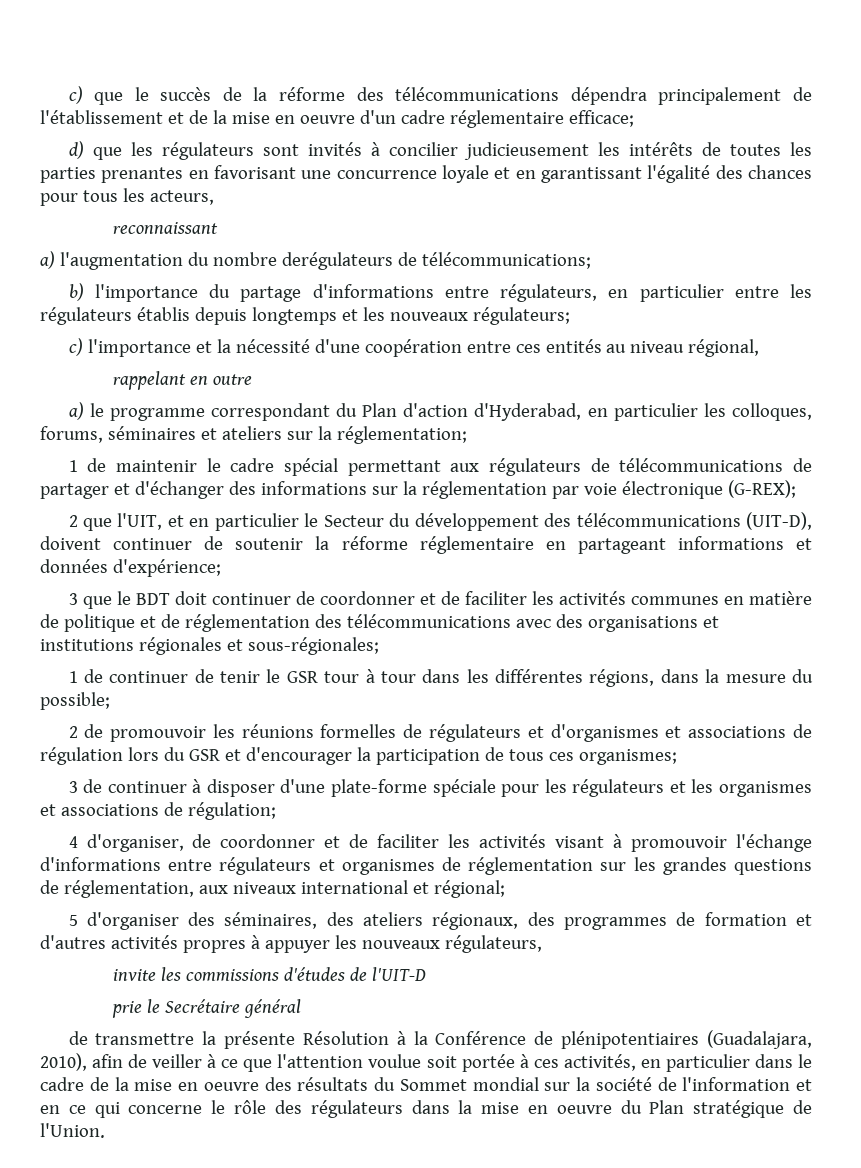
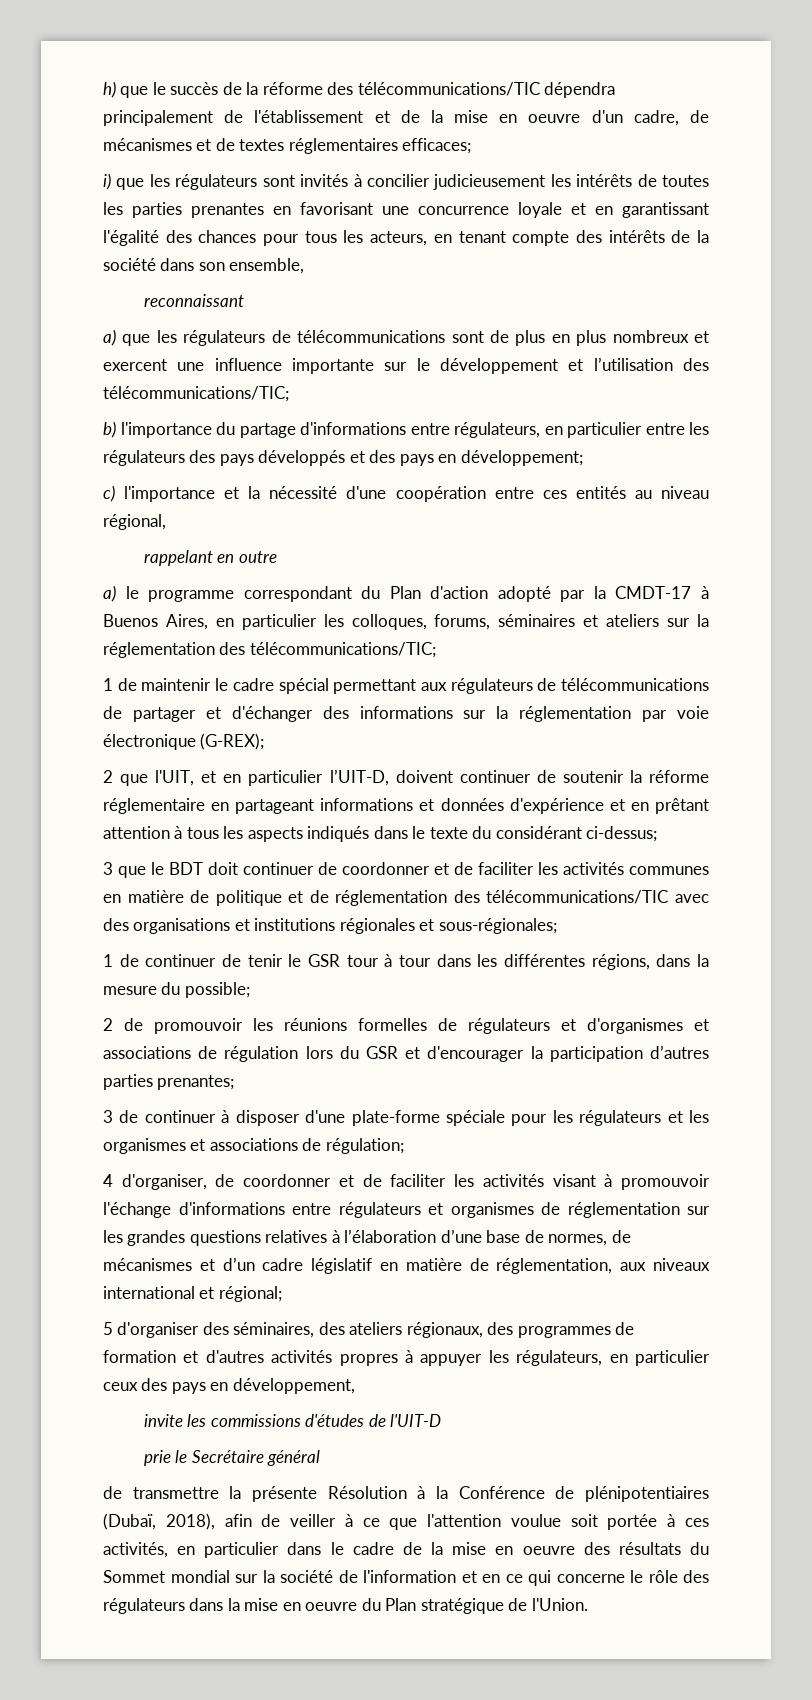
- c) que le succès de la réforme des télécommunications dépendra principalement de l'établissement et de la mise en oeuvre d'un cadre réglementaire efficace;
- d) que les régulateurs sont invités à concilier judicieusement les intérêts de toutes les parties prenantes en favorisant une concurrence loyale et en garantissant l'égalité des chances pour tous les acteurs,
+ h) que le succès de la réforme des télécommunications/TIC dépendra principalement de l'établissement et de la mise en oeuvre d'un cadre, de mécanismes et de textes réglementaires efficaces;
+ i) que les régulateurs sont invités à concilier judicieusement les intérêts de toutes les parties prenantes en favorisant une concurrence loyale et en garantissant l'égalité des chances pour tous les acteurs, en tenant compte des intérêts de la société dans son ensemble,
  reconnaissant
- a) l'augmentation du nombre derégulateurs de télécommunications;
+ a) que les régulateurs de télécommunications sont de plus en plus nombreux et exercent une influence importante sur le développement et l’utilisation des télécommunications/TIC;
- b) l'importance du partage d'informations entre régulateurs, en particulier entre les régulateurs établis depuis longtemps et les nouveaux régulateurs;
+ b) l'importance du partage d'informations entre régulateurs, en particulier entre les régulateurs des pays développés et des pays en développement;
- a) le programme correspondant du Plan d'action d'Hyderabad, en particulier les colloques, forums, séminaires et ateliers sur la réglementation;
+ a) le programme correspondant du Plan d'action adopté par la CMDT-17 à Buenos Aires, en particulier les colloques, forums, séminaires et ateliers sur la réglementation des télécommunications/TIC;
- 2 que l'UIT, et en particulier le Secteur du développement des télécommunications (UIT-D), doivent continuer de soutenir la réforme réglementaire en partageant informations et données d'expérience;
+ 2 que l'UIT, et en particulier l’UIT-D, doivent continuer de soutenir la réforme réglementaire en partageant informations et données d'expérience et en prêtant attention à tous les aspects indiqués dans le texte du considérant ci-dessus;
- 3 que le BDT doit continuer de coordonner et de faciliter les activités communes en matière de politique et de réglementation des télécommunications avec des organisations et institutions régionales et sous-régionales;
+ 3 que le BDT doit continuer de coordonner et de faciliter les activités communes en matière de politique et de réglementation des télécommunications/TIC avec des organisations et institutions régionales et sous-régionales;
- 2 de promouvoir les réunions formelles de régulateurs et d'organismes et associations de régulation lors du GSR et d'encourager la participation de tous ces organismes;
+ 2 de promouvoir les réunions formelles de régulateurs et d'organismes et associations de régulation lors du GSR et d'encourager la participation d’autres parties prenantes;
- 4 d'organiser, de coordonner et de faciliter les activités visant à promouvoir l'échange d'informations entre régulateurs et organismes de réglementation sur les grandes questions de réglementation, aux niveaux international et régional;
+ 4 d'organiser, de coordonner et de faciliter les activités visant à promouvoir l'échange d'informations entre régulateurs et organismes de réglementation sur les grandes questions relatives à l’élaboration d’une base de normes, de mécanismes et d’un cadre législatif en matière de réglementation, aux niveaux international et régional;
- 5 d'organiser des séminaires, des ateliers régionaux, des programmes de formation et d'autres activités propres à appuyer les nouveaux régulateurs,
+ 5 d'organiser des séminaires, des ateliers régionaux, des programmes de formation et d'autres activités propres à appuyer les régulateurs, en particulier ceux des pays en développement,
- de transmettre la présente Résolution à la Conférence de plénipotentiaires (Guadalajara, 2010), afin de veiller à ce que l'attention voulue soit portée à ces activités, en particulier dans le cadre de la mise en oeuvre des résultats du Sommet mondial sur la société de l'information et en ce qui concerne le rôle des régulateurs dans la mise en oeuvre du Plan stratégique de l'Union.
+ de transmettre la présente Résolution à la Conférence de plénipotentiaires (Dubaï, 2018), afin de veiller à ce que l'attention voulue soit portée à ces activités, en particulier dans le cadre de la mise en oeuvre des résultats du Sommet mondial sur la société de l'information et en ce qui concerne le rôle des régulateurs dans la mise en oeuvre du Plan stratégique de l'Union.

